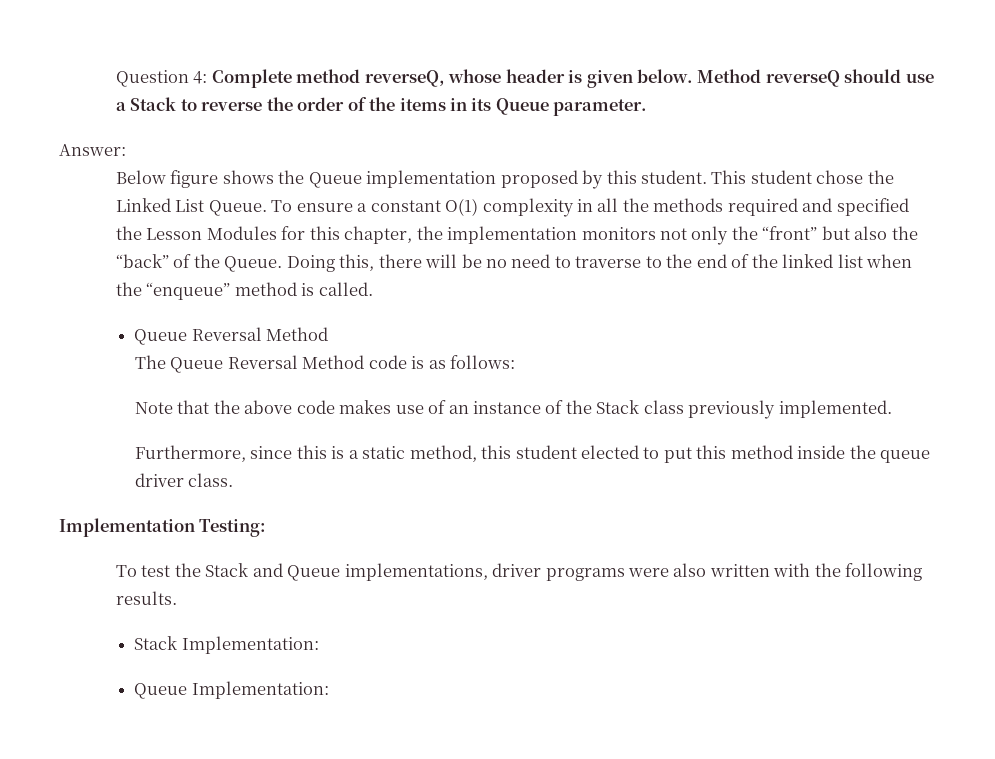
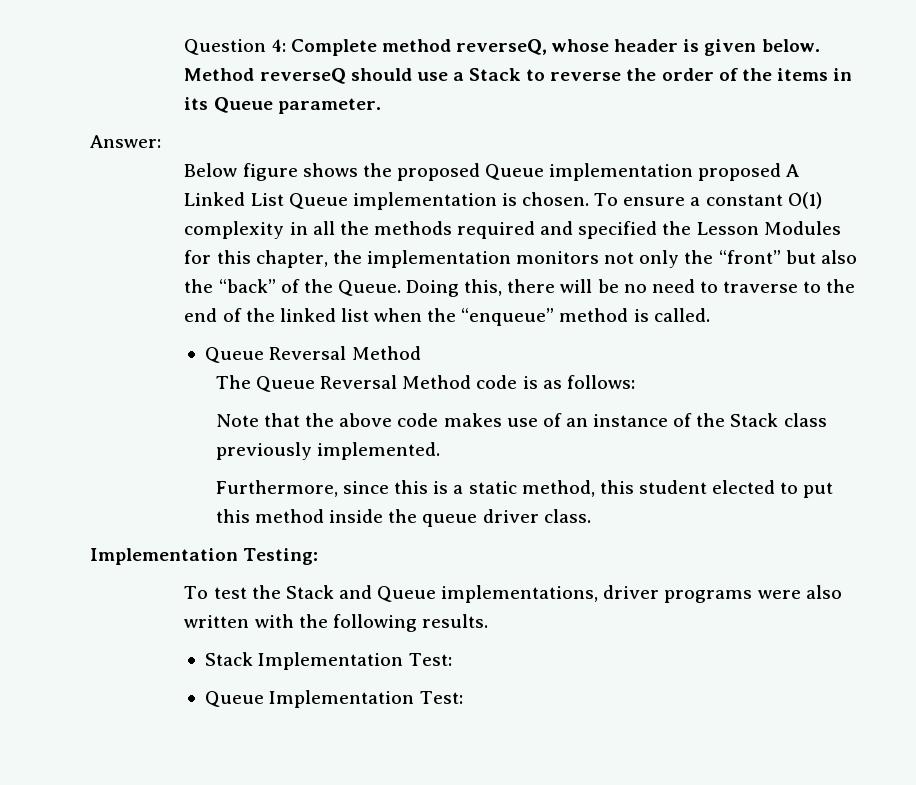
- Below figure shows the Queue implementation proposed by this student. This student chose the Linked List Queue.
+ Below figure shows the proposed Queue implementation proposed A Linked List Queue implementation is chosen.
- Stack Implementation:
- Queue Implementation:
+ Stack Implementation Test:
+ Queue Implementation Test:

